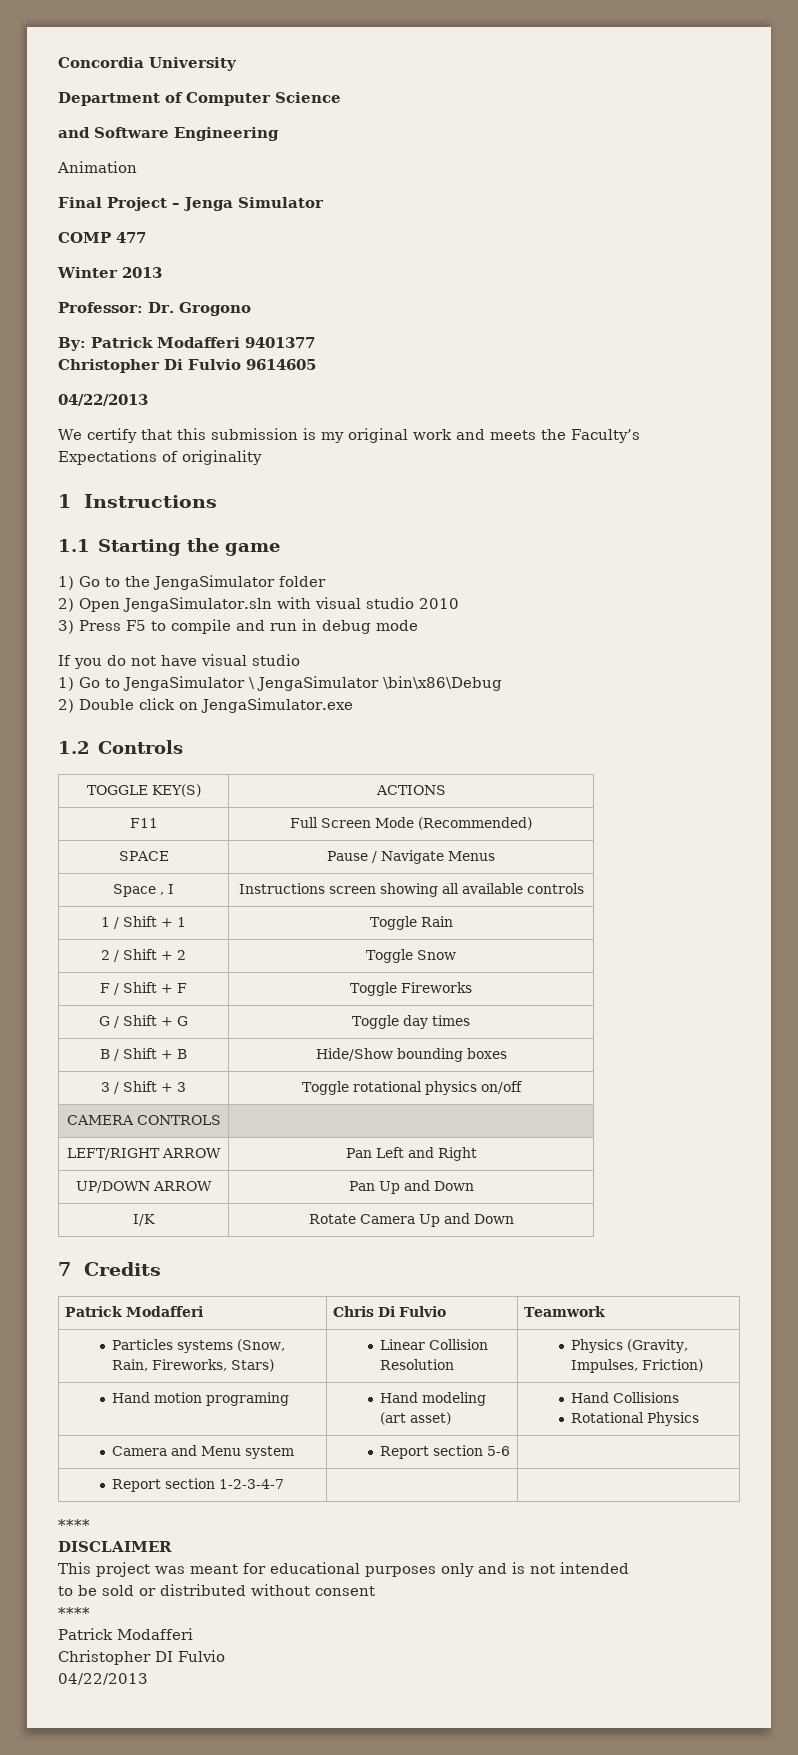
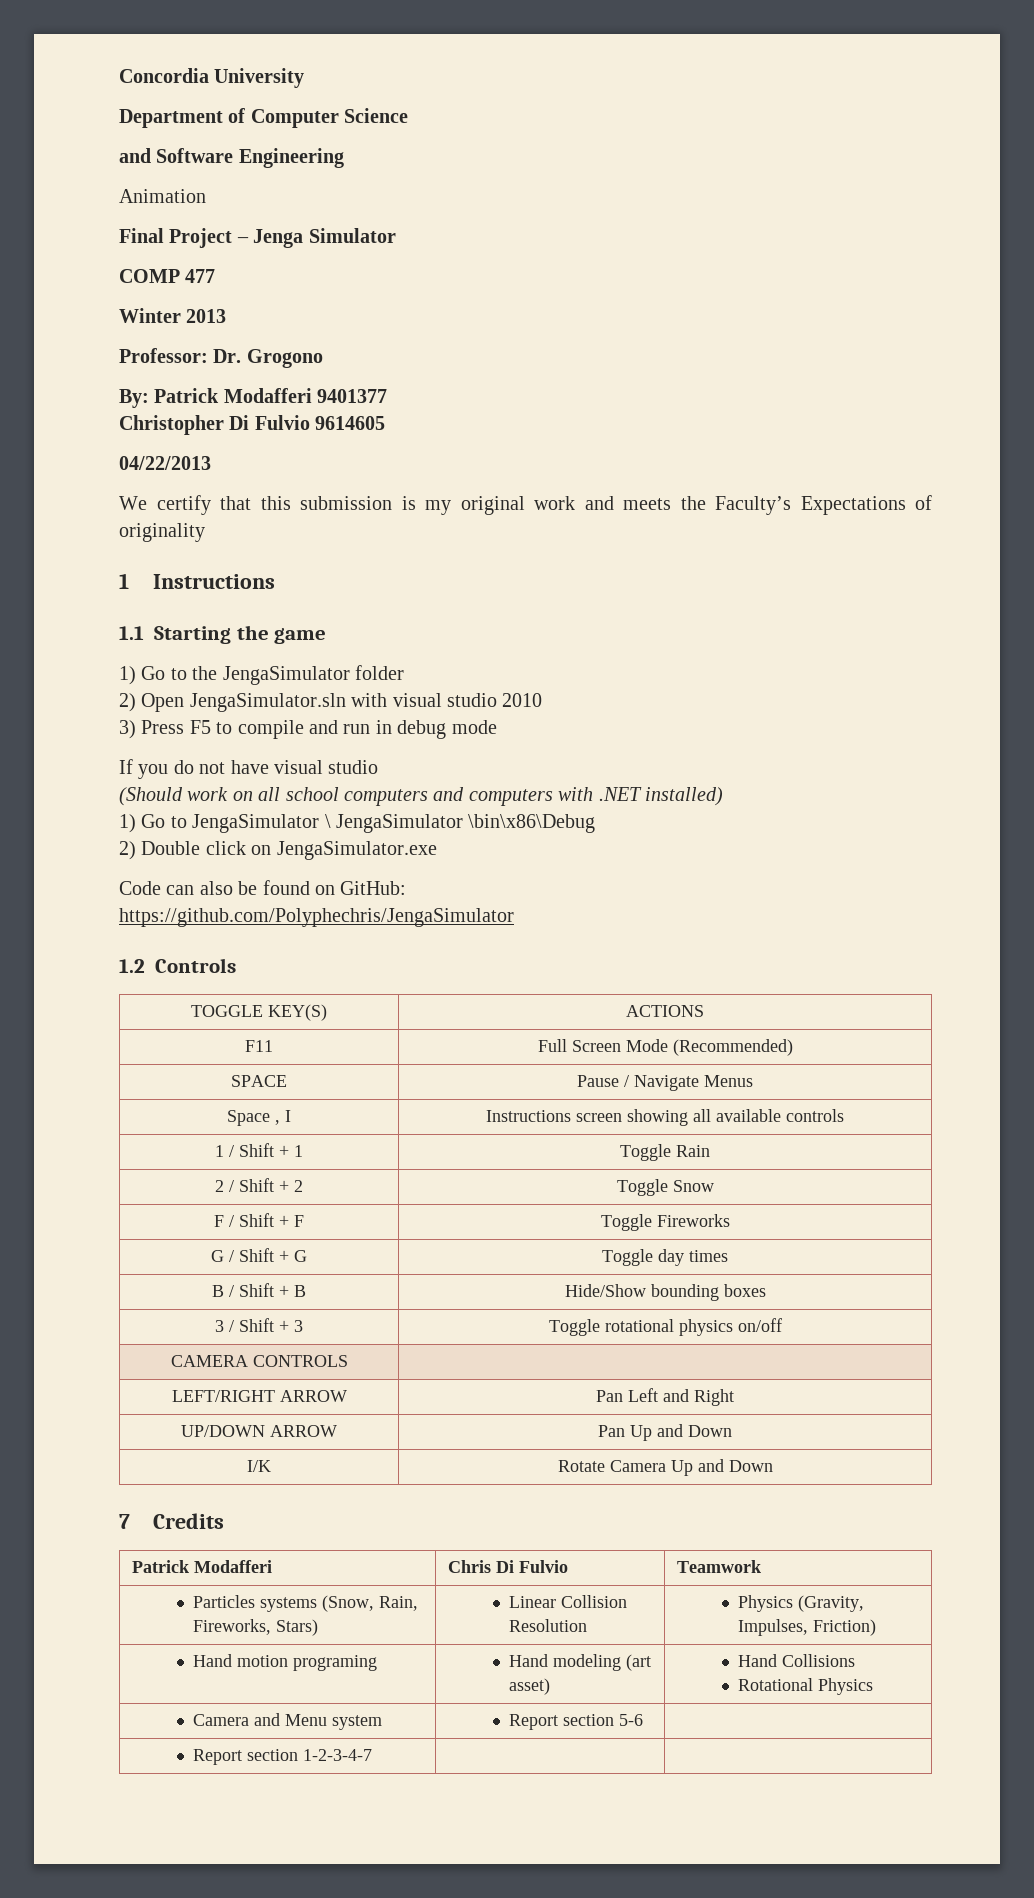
+ (Should work on all school computers and computers with .NET installed)
+ Code can also be found on GitHub:
+ https://github.com/Polyphechris/JengaSimulator
  Report section 1-2-3-4-7 | |
- ****
- DISCLAIMER
- This project was meant for educational purposes only and is not intended
- to be sold or distributed without consent
- ****
- Patrick Modafferi
- Christopher DI Fulvio
- 04/22/2013

